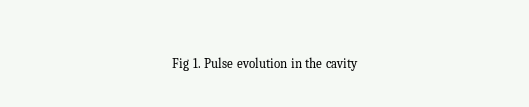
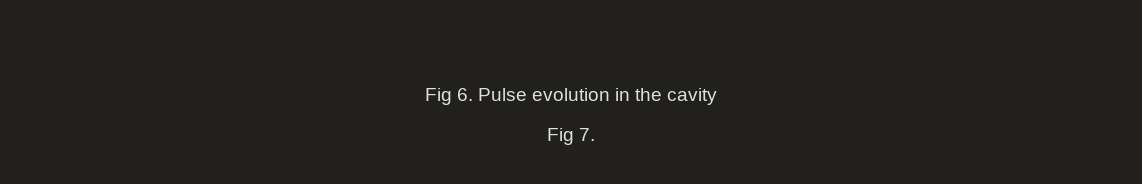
- Fig 1. Pulse evolution in the cavity
+ Fig 6. Pulse evolution in the cavity
+ Fig 7.

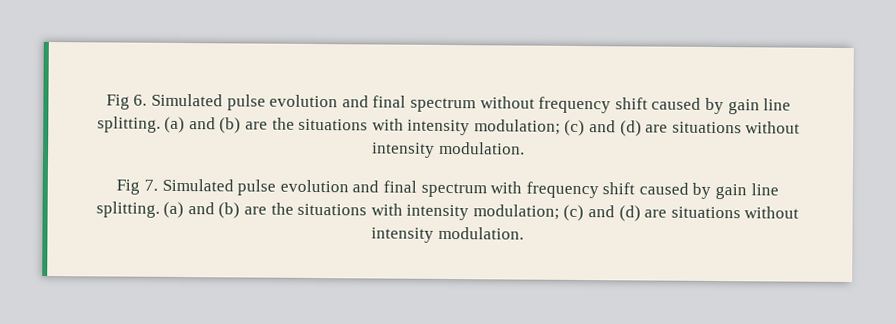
- Fig 6. Pulse evolution in the cavity
- Fig 7.
+ Fig 6. Simulated pulse evolution and final spectrum without frequency shift caused by gain line splitting. (a) and (b) are the situations with intensity modulation; (c) and (d) are situations without intensity modulation.
+ Fig 7. Simulated pulse evolution and final spectrum with frequency shift caused by gain line splitting. (a) and (b) are the situations with intensity modulation; (c) and (d) are situations without intensity modulation.

